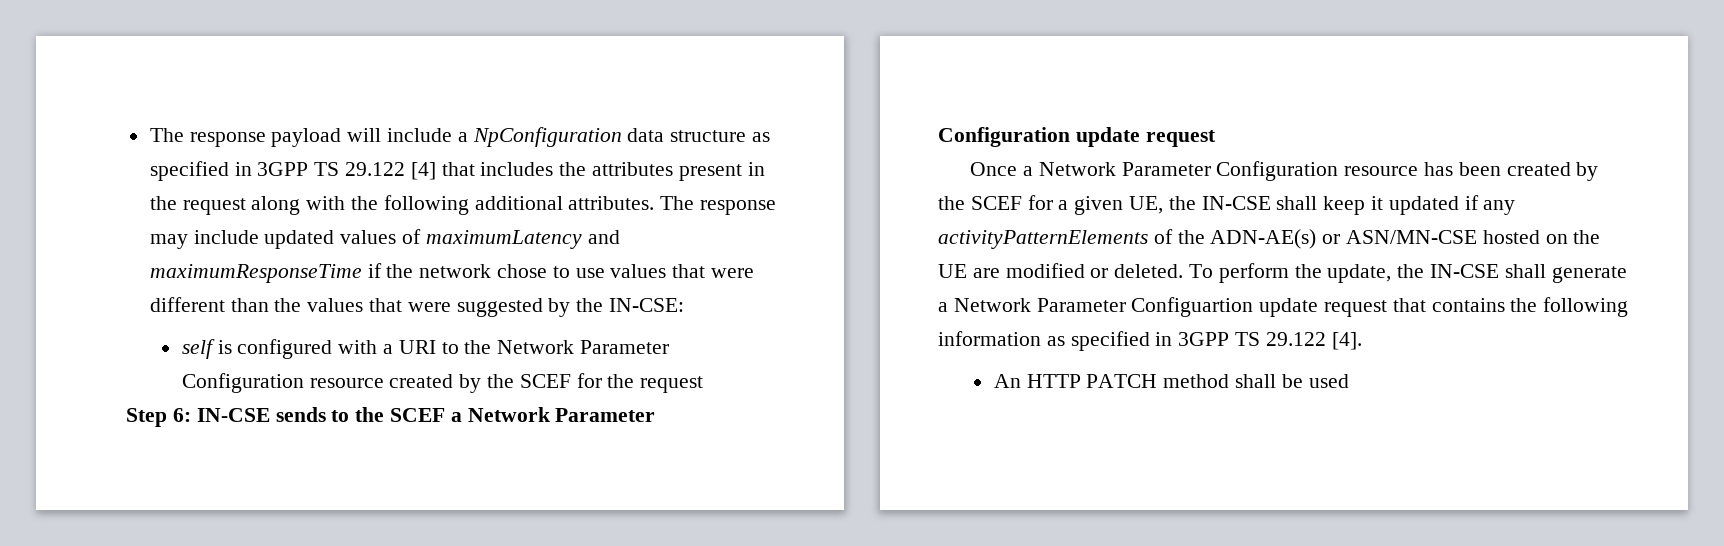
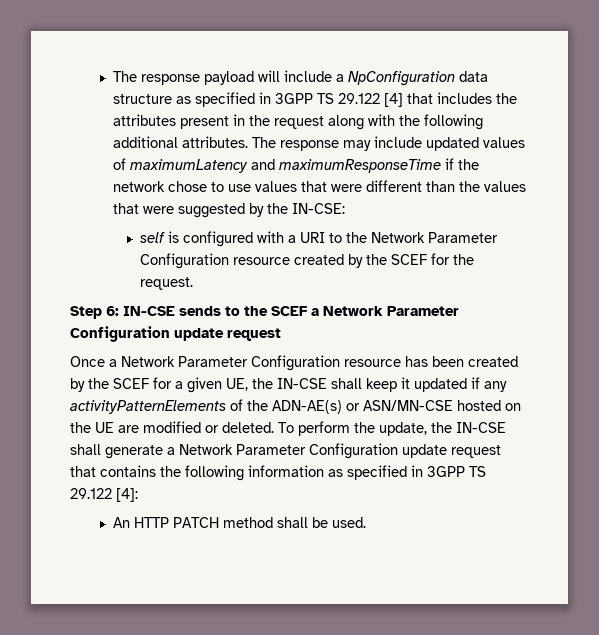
- self is configured with a URI to the Network Parameter Configuration resource created by the SCEF for the request
+ self is configured with a URI to the Network Parameter Configuration resource created by the SCEF for the request.
- To perform the update, the IN-CSE shall generate a Network Parameter Configuartion update request that contains the following information as specified in 3GPP TS 29.122 [4].
+ To perform the update, the IN-CSE shall generate a Network Parameter Configuration update request that contains the following information as specified in 3GPP TS 29.122 [4]:
- An HTTP PATCH method shall be used
+ An HTTP PATCH method shall be used.

